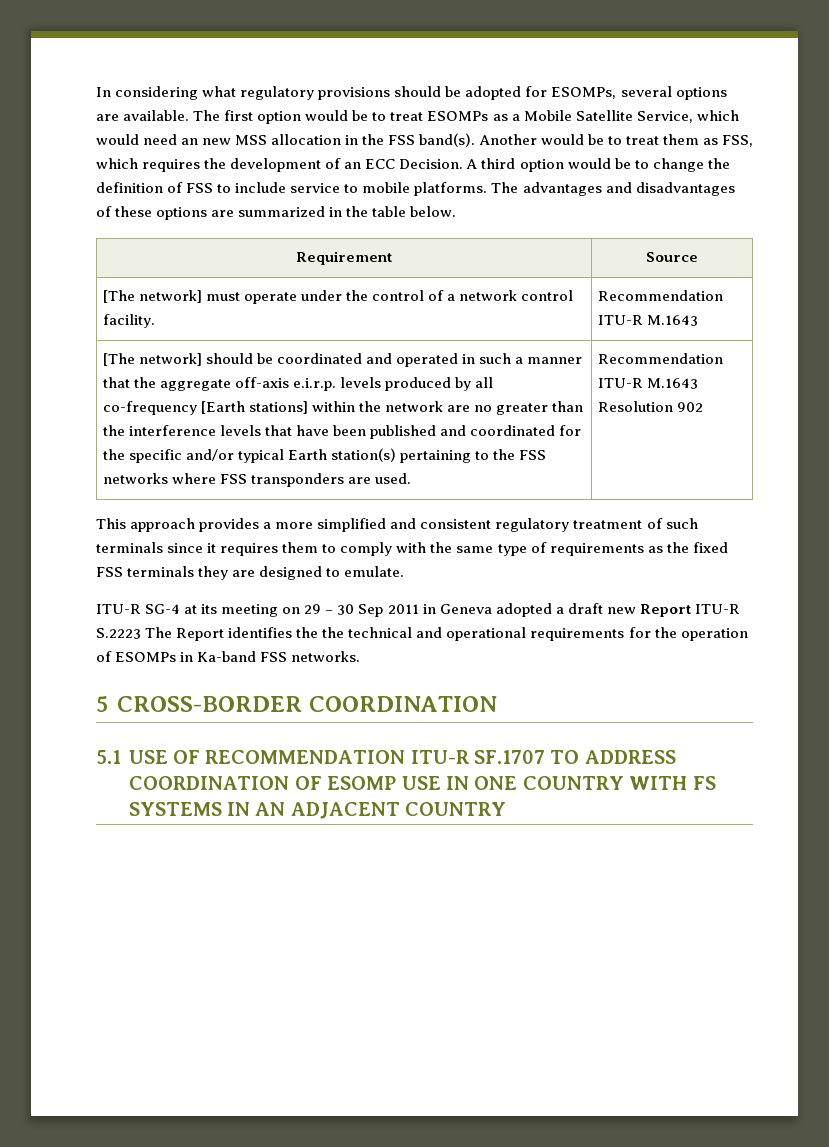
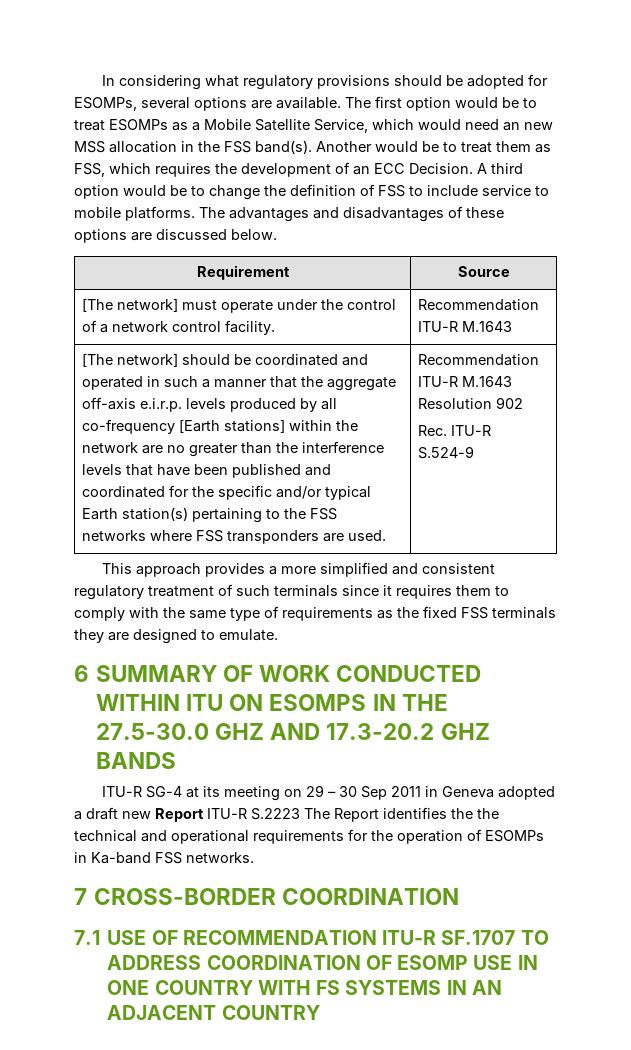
- The advantages and disadvantages of these options are summarized in the table below.
+ The advantages and disadvantages of these options are discussed below.
+ Rec. ITU-R S.524-9
+ 6 SUMMARY OF WORK CONDUCTED WITHIN ITU ON ESOMPS IN THE 27.5-30.0 GHZ AND 17.3-20.2 GHZ BANDS
- 5 CROSS-BORDER COORDINATION
+ 7 CROSS-BORDER COORDINATION
- 5.1 USE OF RECOMMENDATION ITU-R SF.1707 TO ADDRESS COORDINATION OF ESOMP USE IN ONE COUNTRY WITH FS SYSTEMS IN AN ADJACENT COUNTRY
+ 7.1 USE OF RECOMMENDATION ITU-R SF.1707 TO ADDRESS COORDINATION OF ESOMP USE IN ONE COUNTRY WITH FS SYSTEMS IN AN ADJACENT COUNTRY

